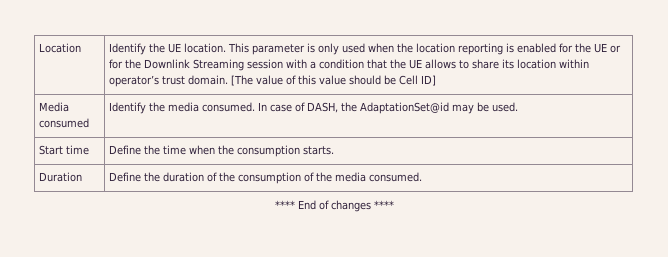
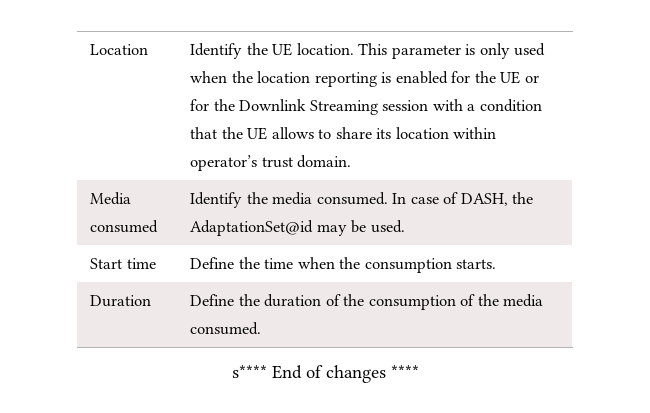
- [The value of this value should be Cell ID]
- **** End of changes ****
+ s**** End of changes ****

